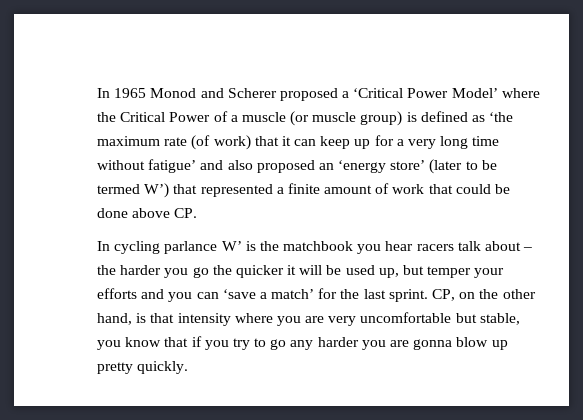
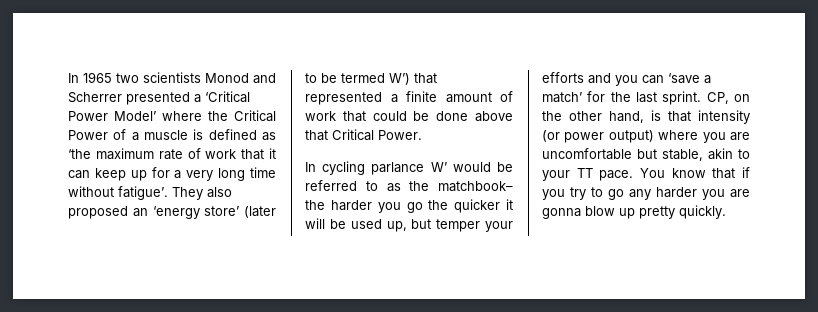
- In 1965 Monod and Scherer proposed a ‘Critical Power Model’ where the Critical Power of a muscle (or muscle group) is defined as ‘the maximum rate (of work) that it can keep up for a very long time without fatigue’ and also proposed an ‘energy store’ (later to be termed W’) that represented a finite amount of work that could be done above CP.
+ In 1965 two scientists Monod and Scherrer presented a ‘Critical Power Model’ where the Critical Power of a muscle is defined as ‘the maximum rate of work that it can keep up for a very long time without fatigue’. They also proposed an ‘energy store’ (later to be termed W’) that represented a finite amount of work that could be done above that Critical Power.
- In cycling parlance W’ is the matchbook you hear racers talk about – the harder you go the quicker it will be used up, but temper your efforts and you can ‘save a match’ for the last sprint.
+ In cycling parlance W’ would be referred to as the matchbook– the harder you go the quicker it will be used up, but temper your efforts and you can ‘save a match’ for the last sprint.
- CP, on the other hand, is that intensity where you are very uncomfortable but stable, you know that if you try to go any harder you are gonna blow up pretty quickly.
+ CP, on the other hand, is that intensity (or power output) where you are uncomfortable but stable, akin to your TT pace. You know that if you try to go any harder you are gonna blow up pretty quickly.

